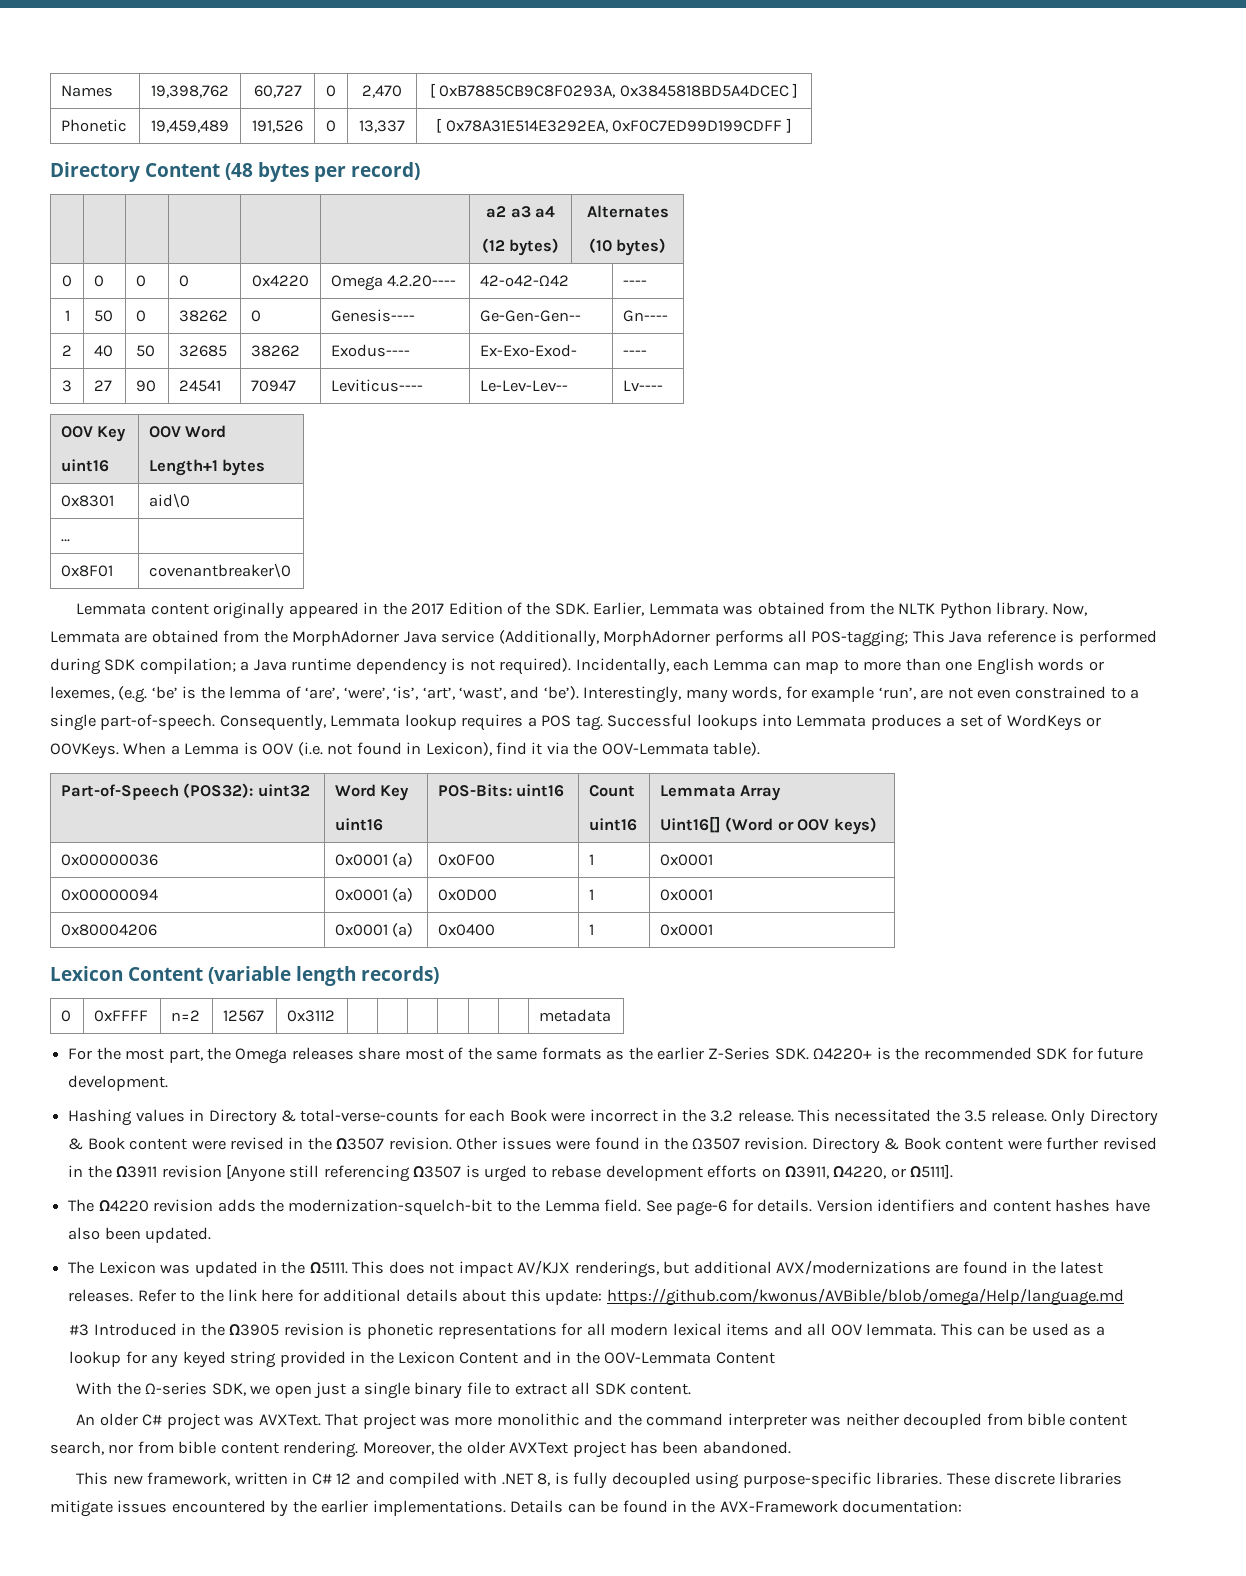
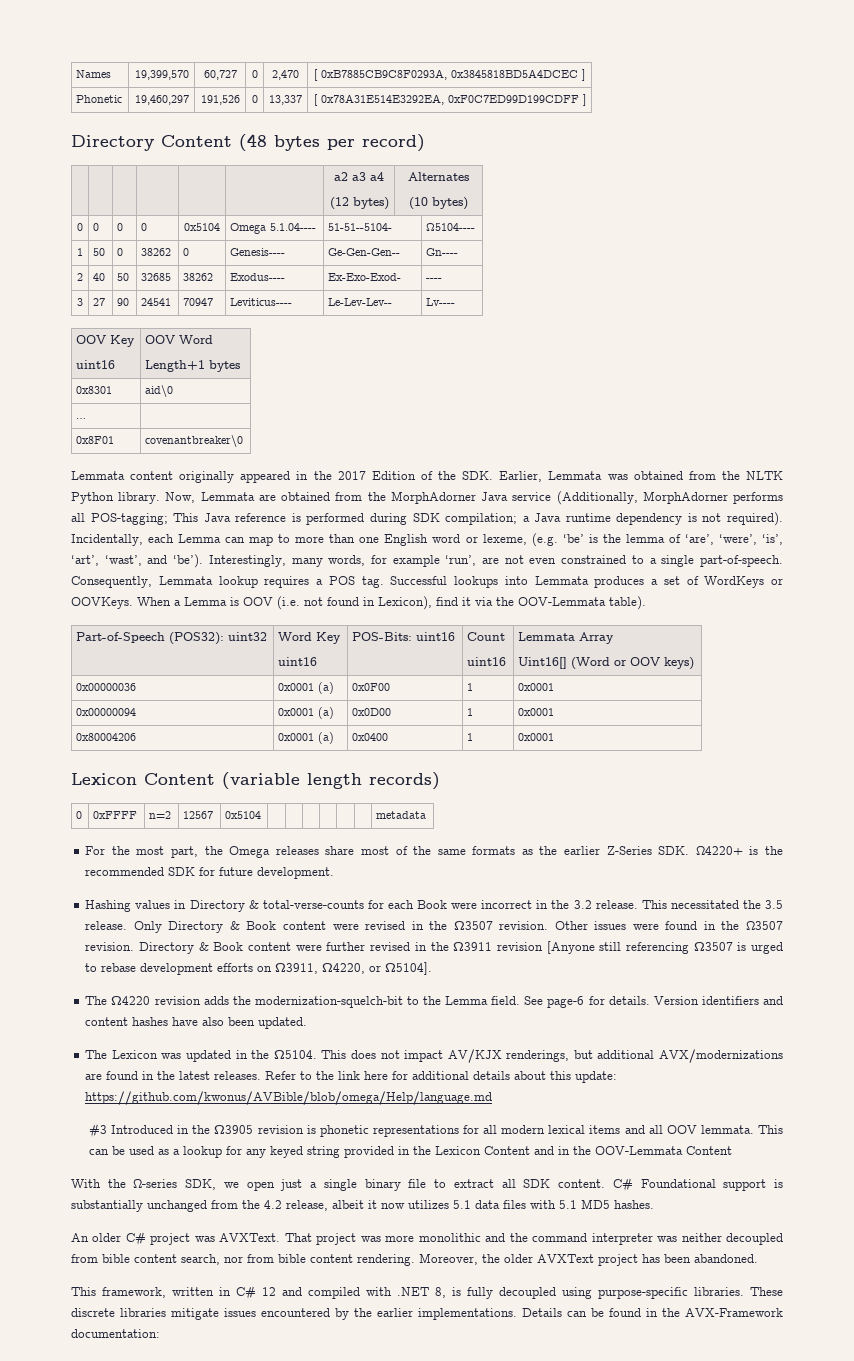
- Names | 19,398,762 | 60,727 | 0 | 2,470 | [ 0xB7885CB9C8F0293A, 0x3845818BD5A4DCEC ]
+ Names | 19,399,570 | 60,727 | 0 | 2,470 | [ 0xB7885CB9C8F0293A, 0x3845818BD5A4DCEC ]
- Phonetic | 19,459,489 | 191,526 | 0 | 13,337 | [ 0x78A31E514E3292EA, 0xF0C7ED99D199CDFF ]
+ Phonetic | 19,460,297 | 191,526 | 0 | 13,337 | [ 0x78A31E514E3292EA, 0xF0C7ED99D199CDFF ]
- 0 | 0 | 0 | 0 | 0x4220 | Omega 4.2.20---- | 42-o42-Ω42 | ----
+ 0 | 0 | 0 | 0 | 0x5104 | Omega 5.1.04---- | 51-51--5104- | Ω5104----
- Incidentally, each Lemma can map to more than one English words or lexemes, (e.g. ‘be’ is the lemma of ‘are’, ‘were’, ‘is’, ‘art’, ‘wast’, and ‘be’).
+ Incidentally, each Lemma can map to more than one English word or lexeme, (e.g. ‘be’ is the lemma of ‘are’, ‘were’, ‘is’, ‘art’, ‘wast’, and ‘be’).
- 0 | 0xFFFF | n=2 | 12567 | 0x3112 | | | | | | | metadata
+ 0 | 0xFFFF | n=2 | 12567 | 0x5104 | | | | | | | metadata
- Directory & Book content were further revised in the Ω3911 revision [Anyone still referencing Ω3507 is urged to rebase development efforts on Ω3911, Ω4220, or Ω5111].
+ Directory & Book content were further revised in the Ω3911 revision [Anyone still referencing Ω3507 is urged to rebase development efforts on Ω3911, Ω4220, or Ω5104].
- The Lexicon was updated in the Ω5111.
+ The Lexicon was updated in the Ω5104.
+ C# Foundational support is substantially unchanged from the 4.2 release, albeit it now utilizes 5.1 data files with 5.1 MD5 hashes.
- This new framework, written in C# 12 and compiled with .NET 8, is fully decoupled using purpose-specific libraries.
+ This framework, written in C# 12 and compiled with .NET 8, is fully decoupled using purpose-specific libraries.

